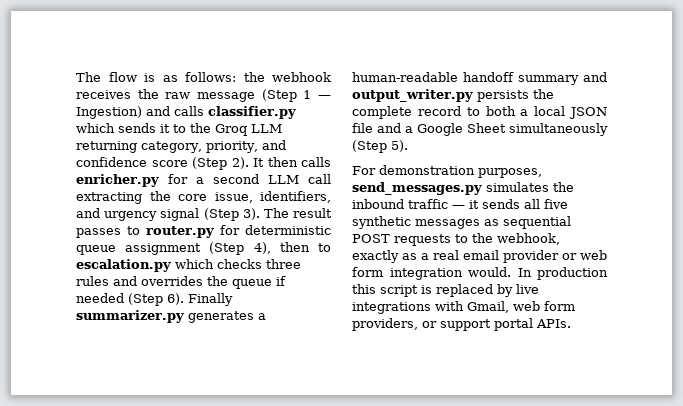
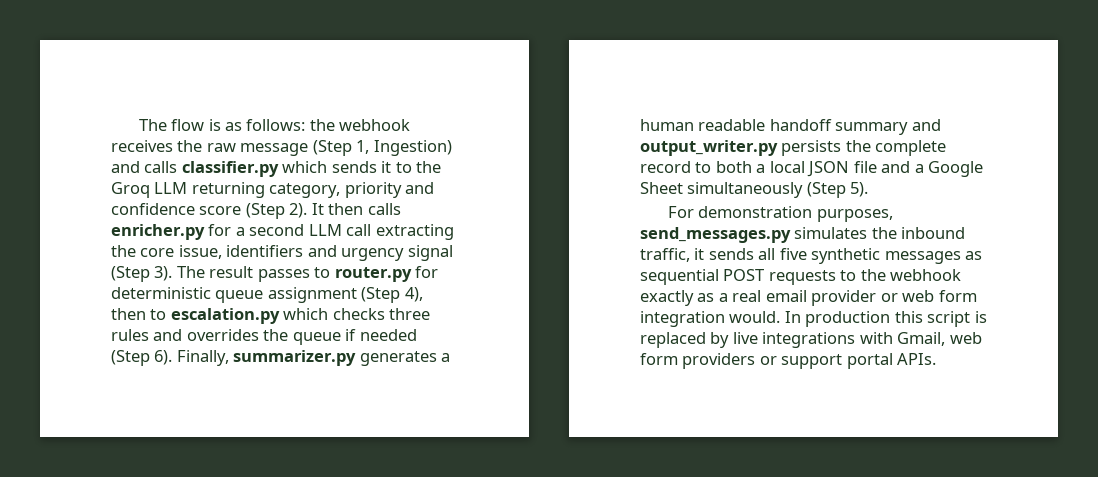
- The flow is as follows: the webhook receives the raw message (Step 1 — Ingestion) and calls classifier.py which sends it to the Groq LLM returning category, priority, and confidence score (Step 2).
+ The flow is as follows: the webhook receives the raw message (Step 1, Ingestion) and calls classifier.py which sends it to the Groq LLM returning category, priority and confidence score (Step 2).
- It then calls enricher.py for a second LLM call extracting the core issue, identifiers, and urgency signal (Step 3).
+ It then calls enricher.py for a second LLM call extracting the core issue, identifiers and urgency signal (Step 3).
- Finally summarizer.py generates a human-readable handoff summary and output_writer.py persists the complete record to both a local JSON file and a Google Sheet simultaneously (Step 5).
+ Finally, summarizer.py generates a human readable handoff summary and output_writer.py persists the complete record to both a local JSON file and a Google Sheet simultaneously (Step 5).
- For demonstration purposes, send_messages.py simulates the inbound traffic — it sends all five synthetic messages as sequential POST requests to the webhook, exactly as a real email provider or web form integration would.
+ For demonstration purposes, send_messages.py simulates the inbound traffic, it sends all five synthetic messages as sequential POST requests to the webhook exactly as a real email provider or web form integration would.
- In production this script is replaced by live integrations with Gmail, web form providers, or support portal APIs.
+ In production this script is replaced by live integrations with Gmail, web form providers or support portal APIs.

